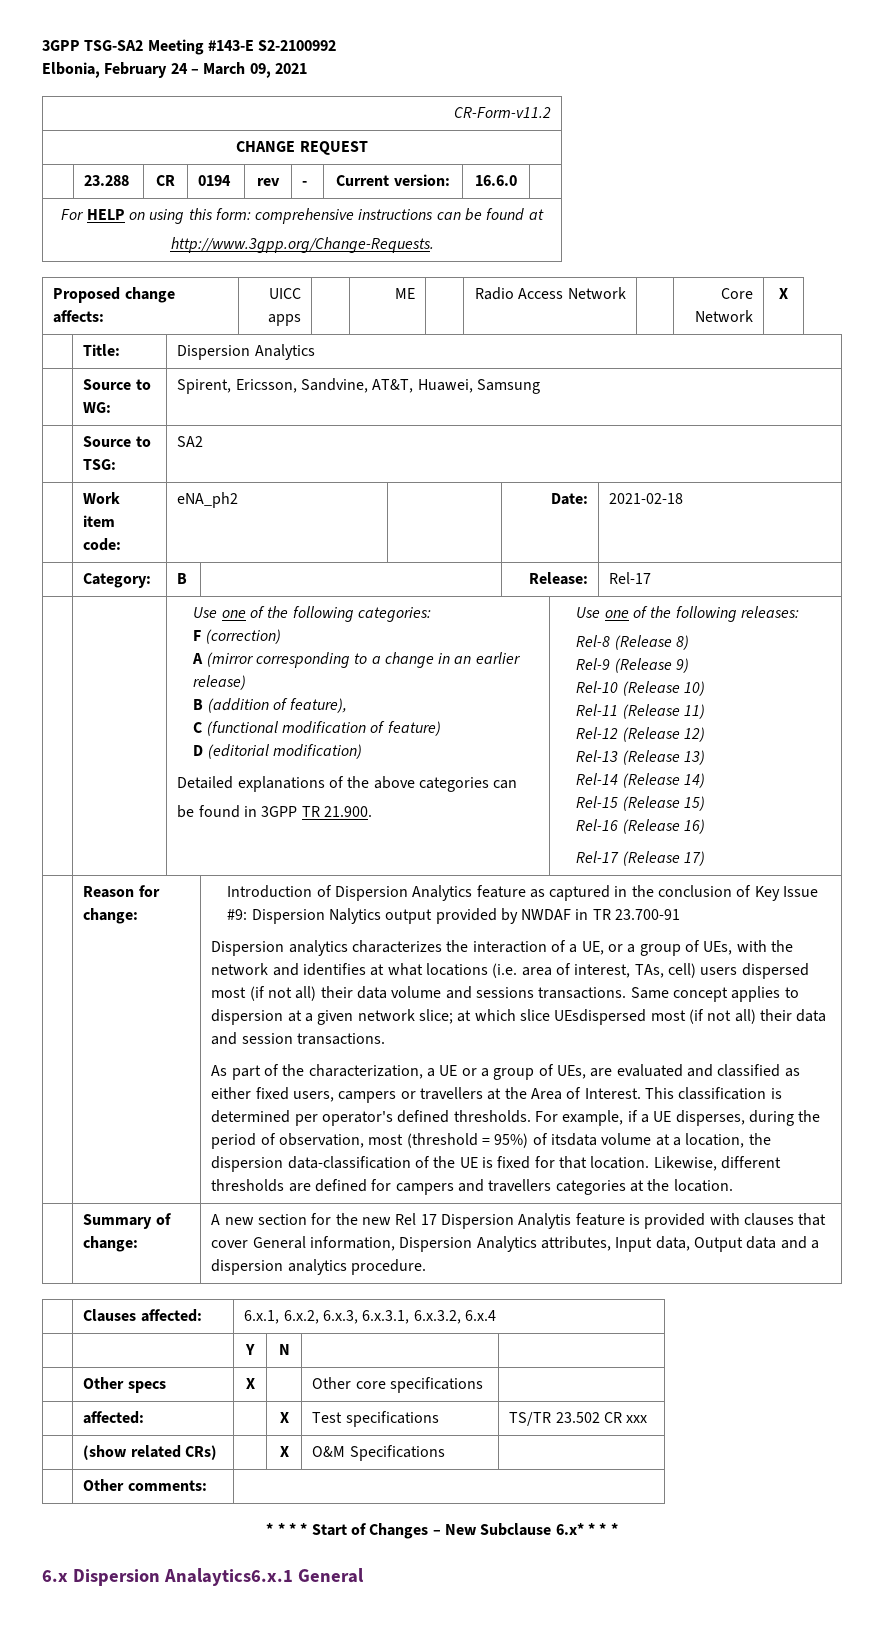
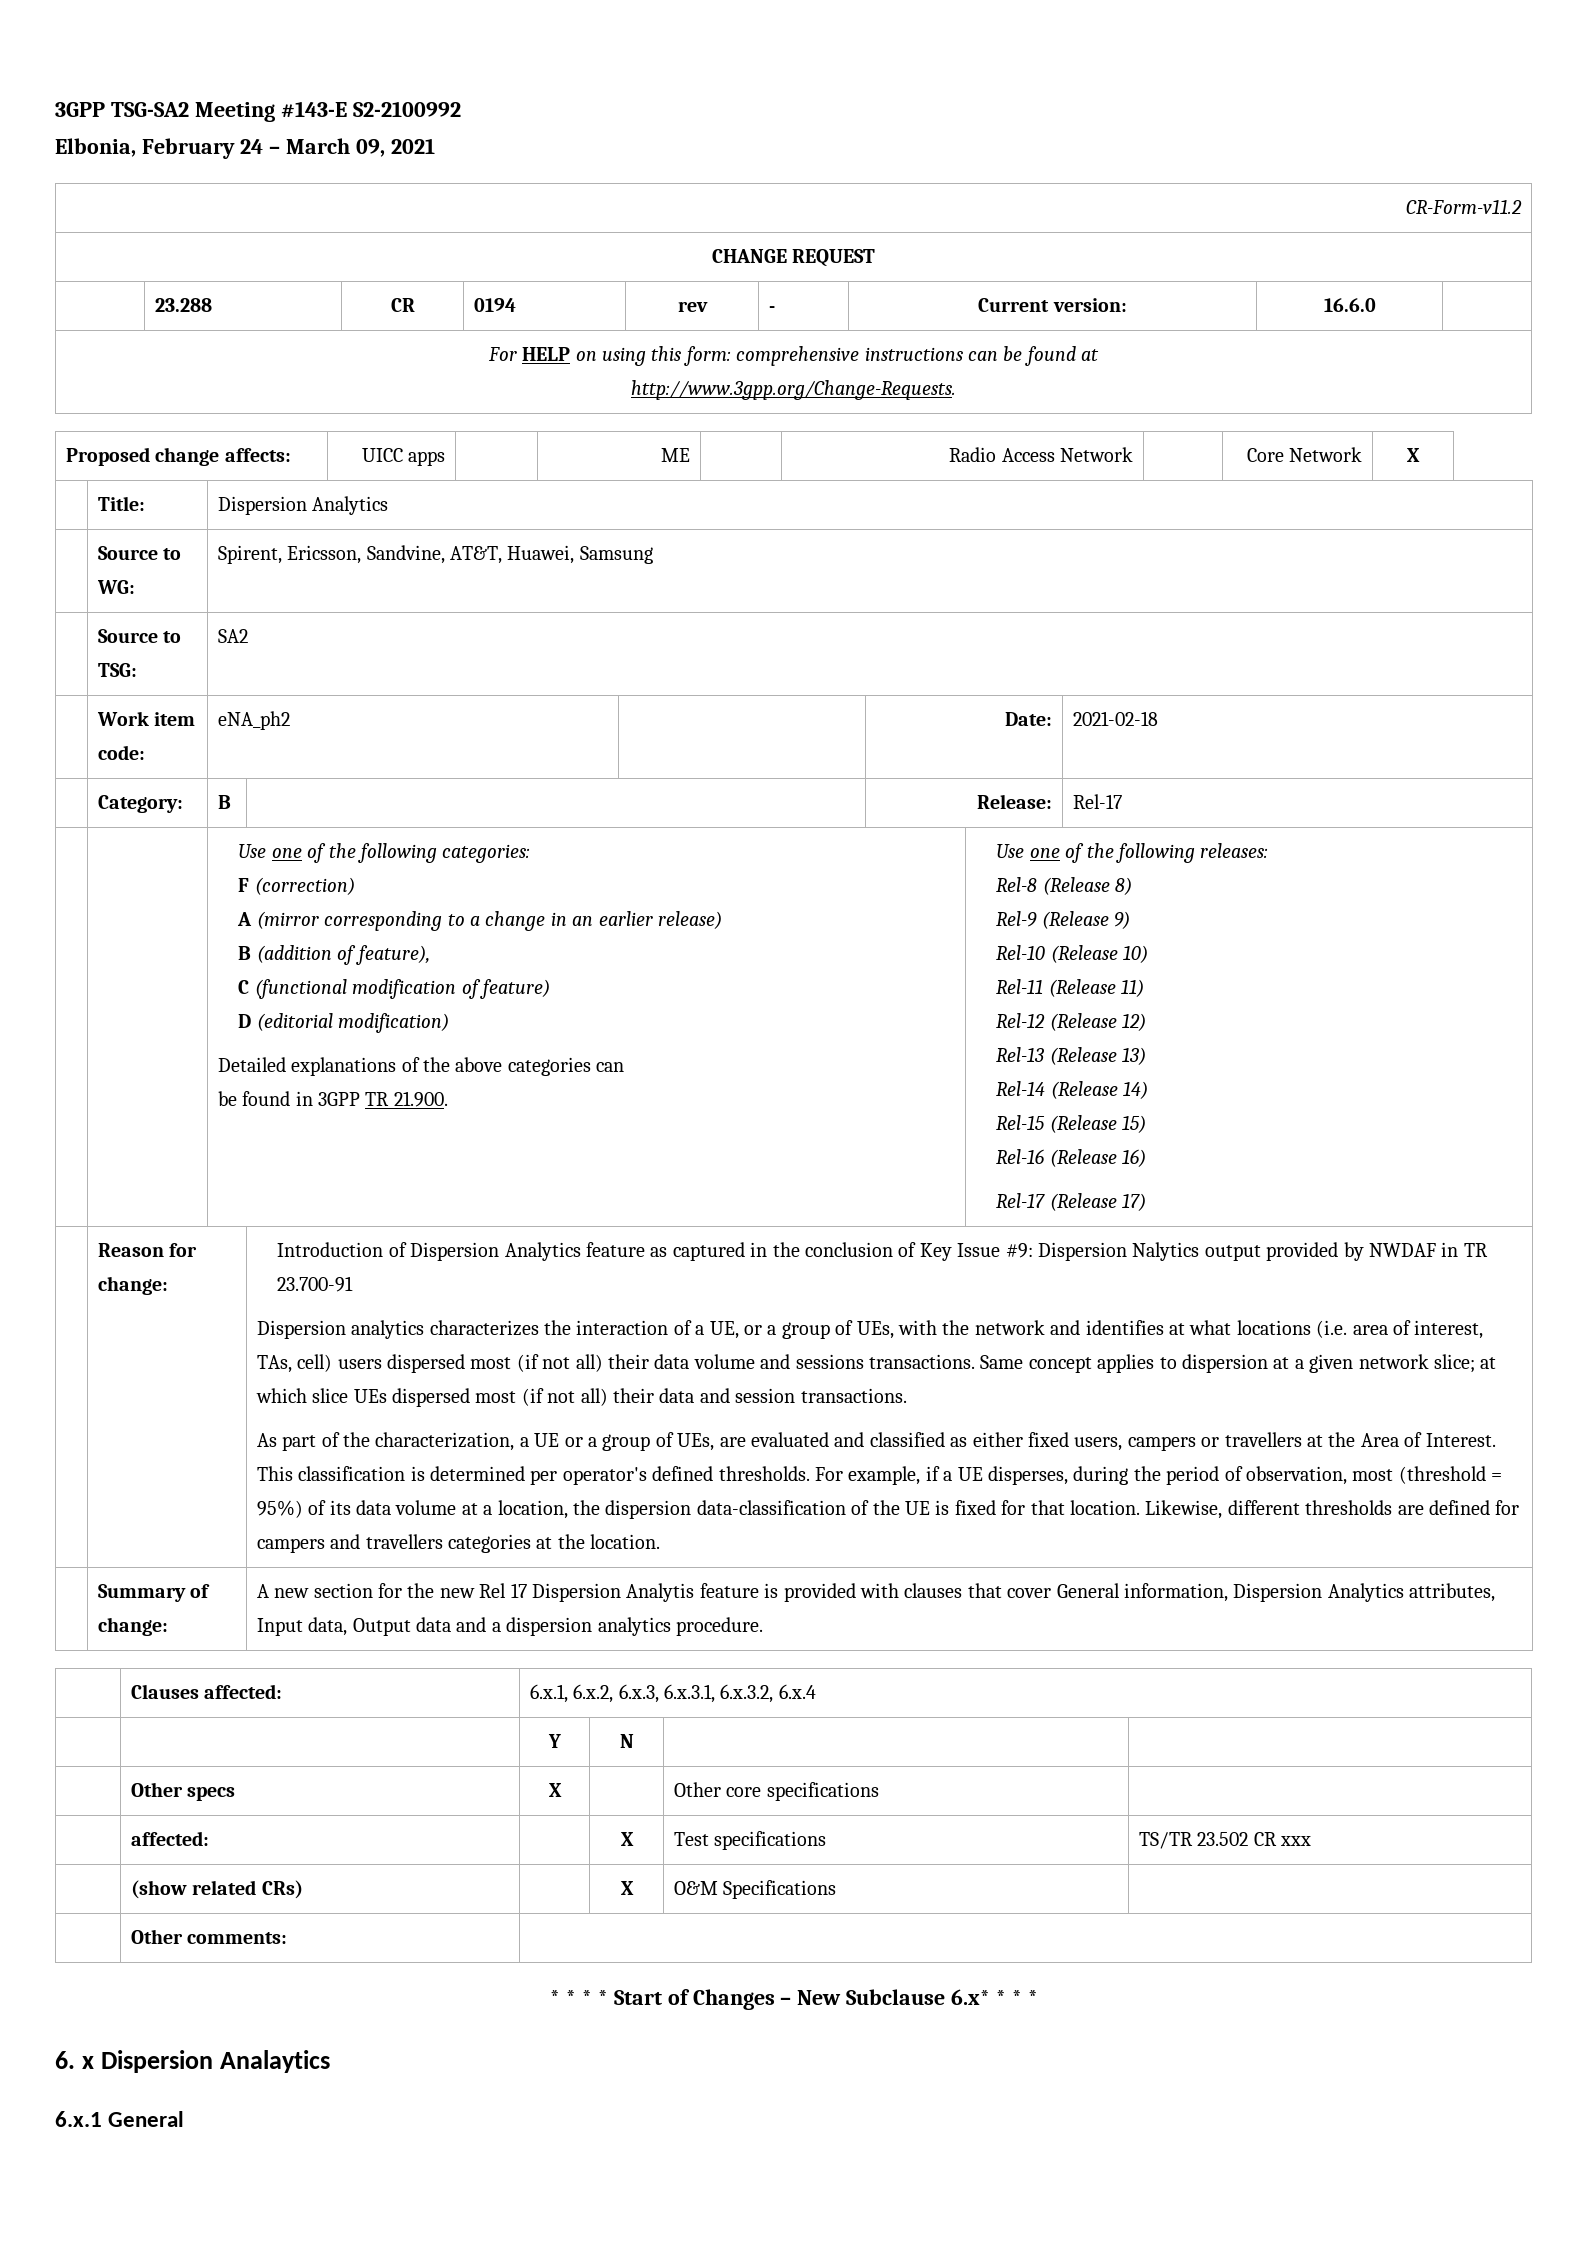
- Same concept applies to dispersion at a given network slice; at which slice UEsdispersed most (if not all) their data and session transactions.
+ Same concept applies to dispersion at a given network slice; at which slice UEs dispersed most (if not all) their data and session transactions.
- For example, if a UE disperses, during the period of observation, most (threshold = 95%) of itsdata volume at a location, the dispersion data-classification of the UE is fixed for that location.
+ For example, if a UE disperses, during the period of observation, most (threshold = 95%) of its data volume at a location, the dispersion data-classification of the UE is fixed for that location.
- 6.x Dispersion Analaytics6.x.1 General
+ 6. x Dispersion Analaytics
+ 6.x.1 General

